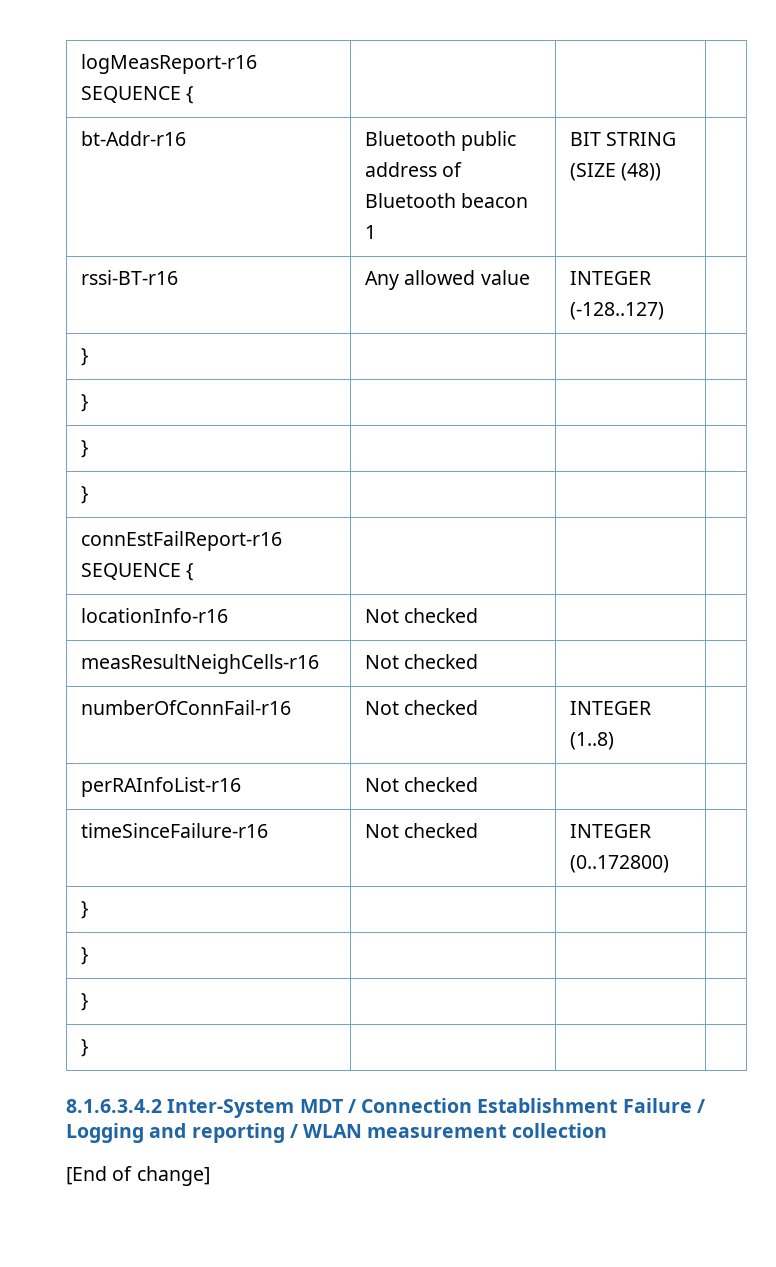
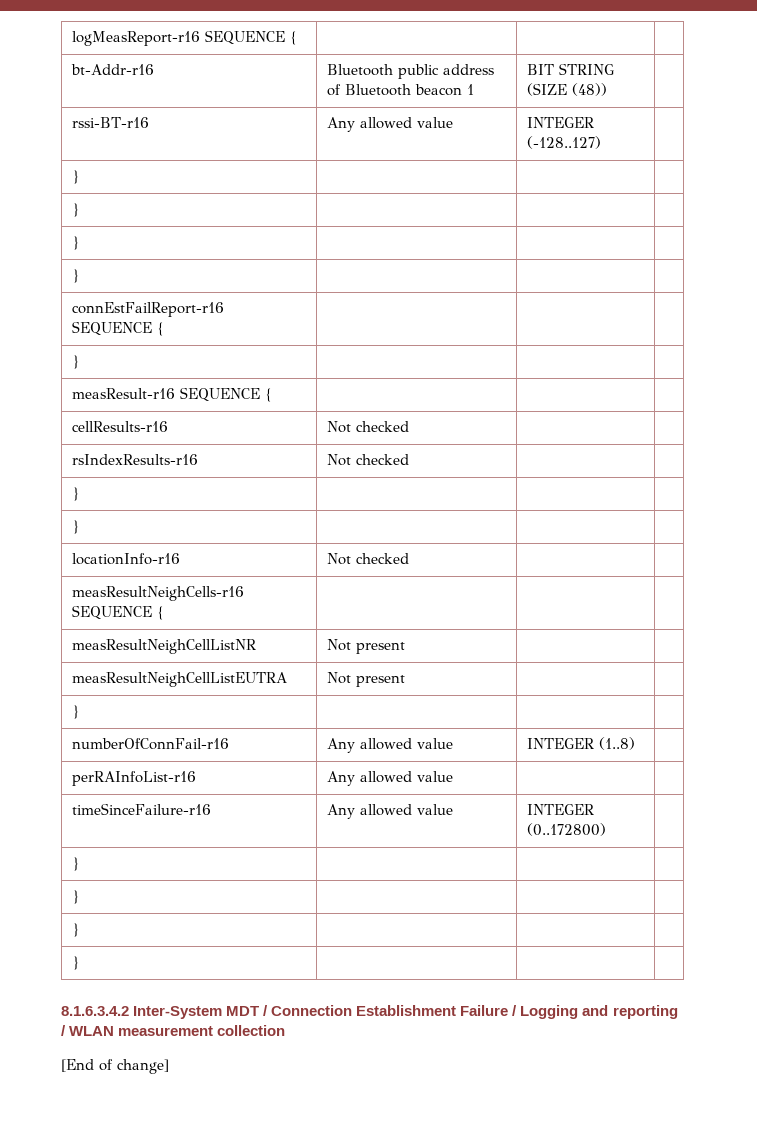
  connEstFailReport-r16 SEQUENCE { | | |
+ } | | |
+ measResult-r16 SEQUENCE { | | |
+ cellResults-r16 | Not checked | |
+ rsIndexResults-r16 | Not checked | |
+ } | | |
+ } | | |
  locationInfo-r16 | Not checked | |
- measResultNeighCells-r16 | Not checked | |
- numberOfConnFail-r16 | Not checked | INTEGER (1..8) |
- perRAInfoList-r16 | Not checked | |
- timeSinceFailure-r16 | Not checked | INTEGER (0..172800) |
+ measResultNeighCells-r16 SEQUENCE { | | |
+ measResultNeighCellListNR | Not present | |
+ measResultNeighCellListEUTRA | Not present | |
+ } | | |
+ numberOfConnFail-r16 | Any allowed value | INTEGER (1..8) |
+ perRAInfoList-r16 | Any allowed value | |
+ timeSinceFailure-r16 | Any allowed value | INTEGER (0..172800) |

